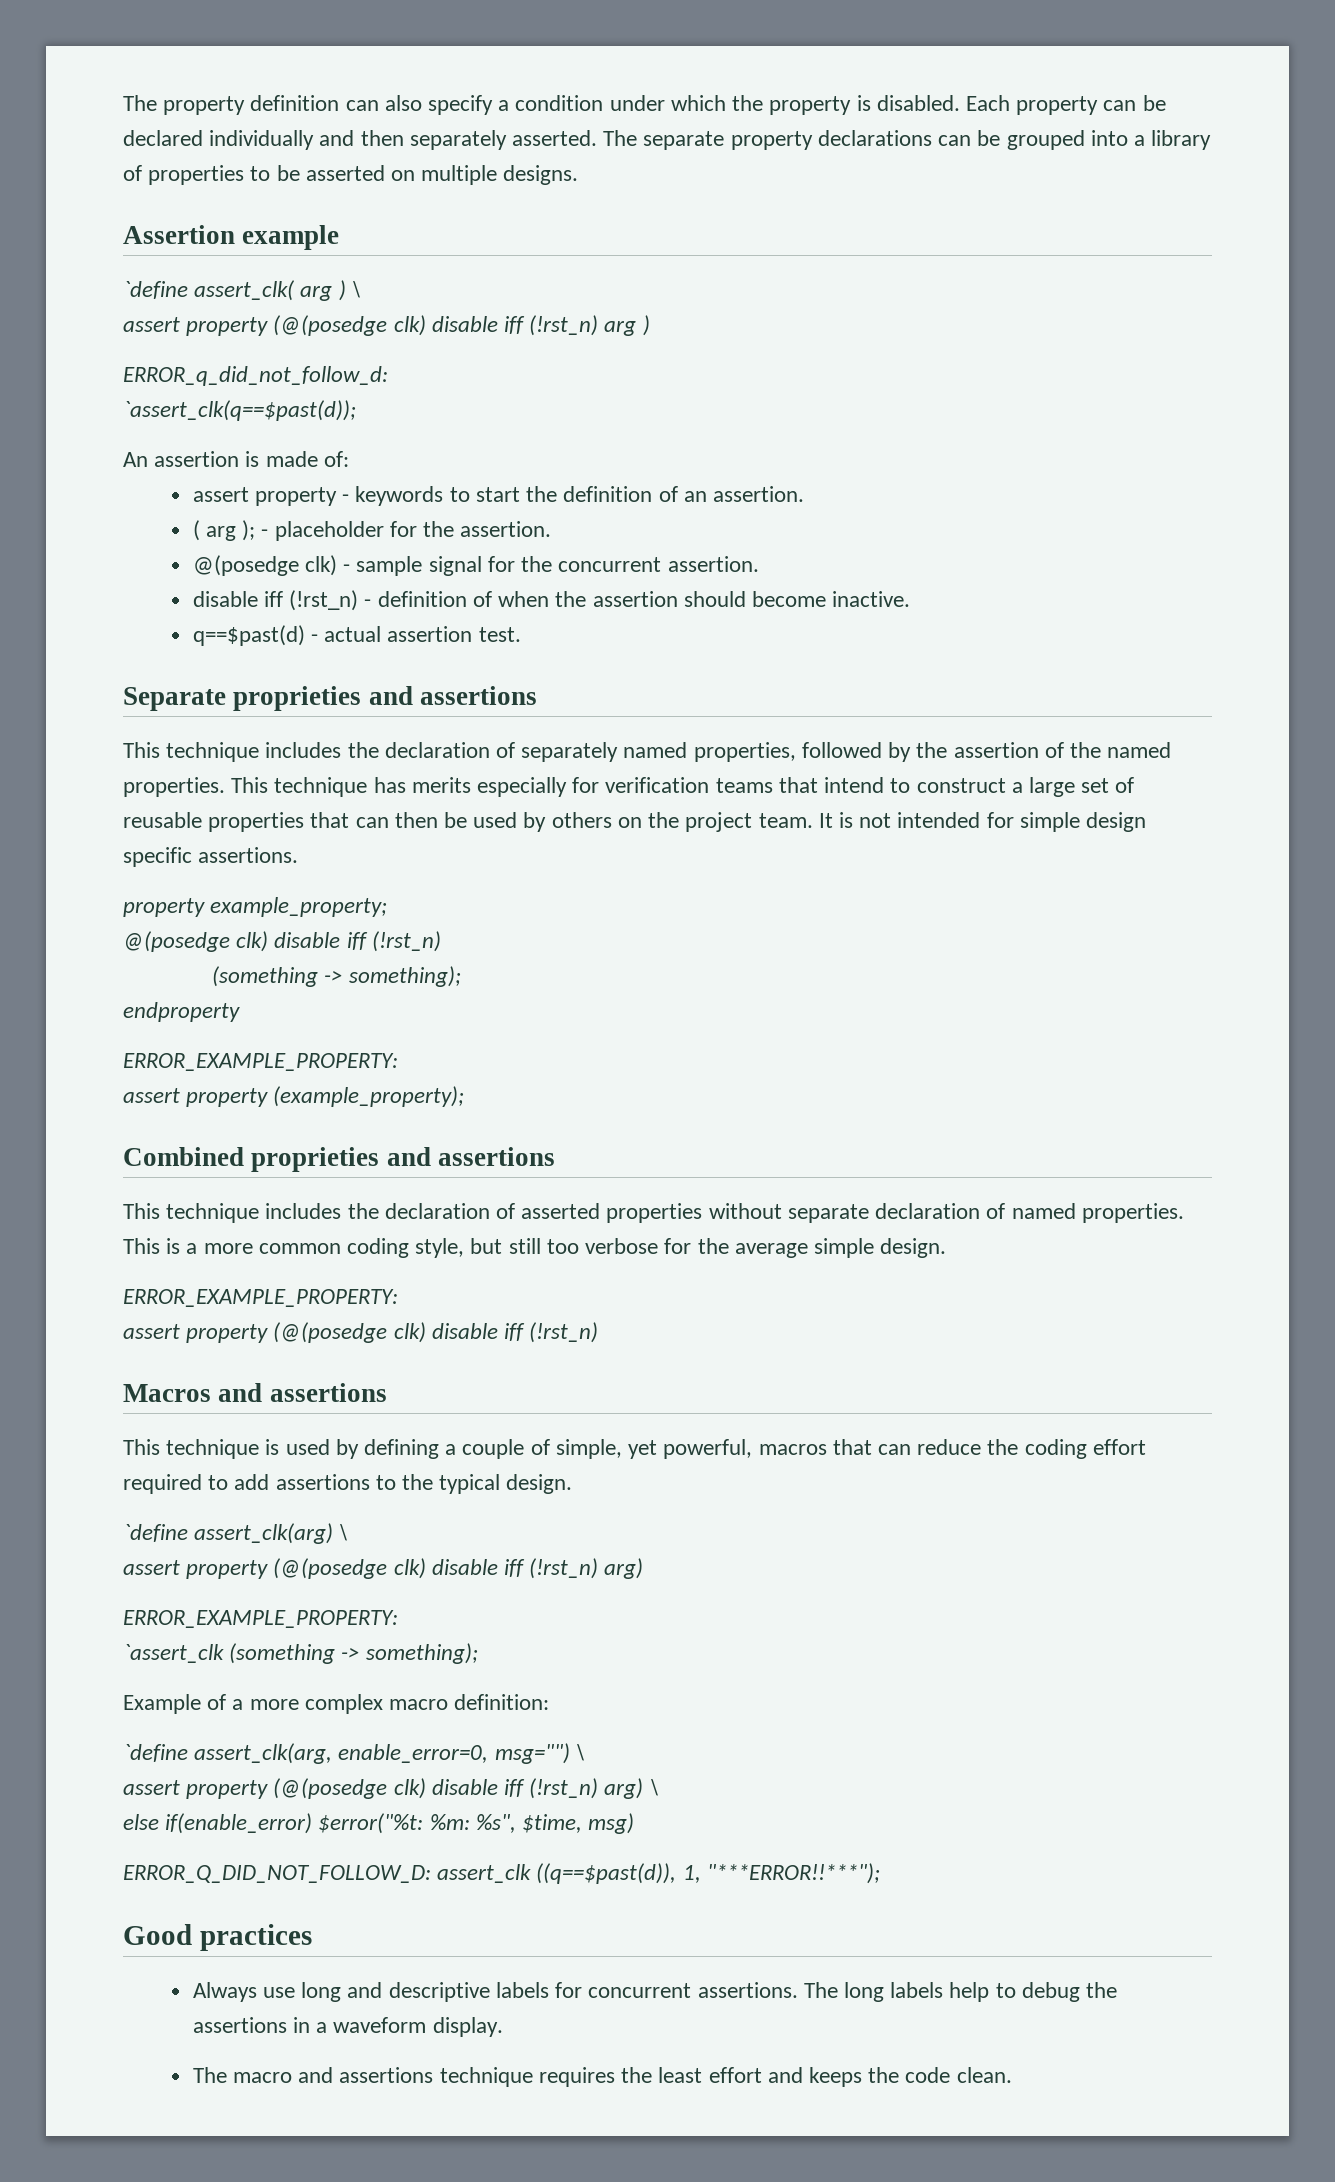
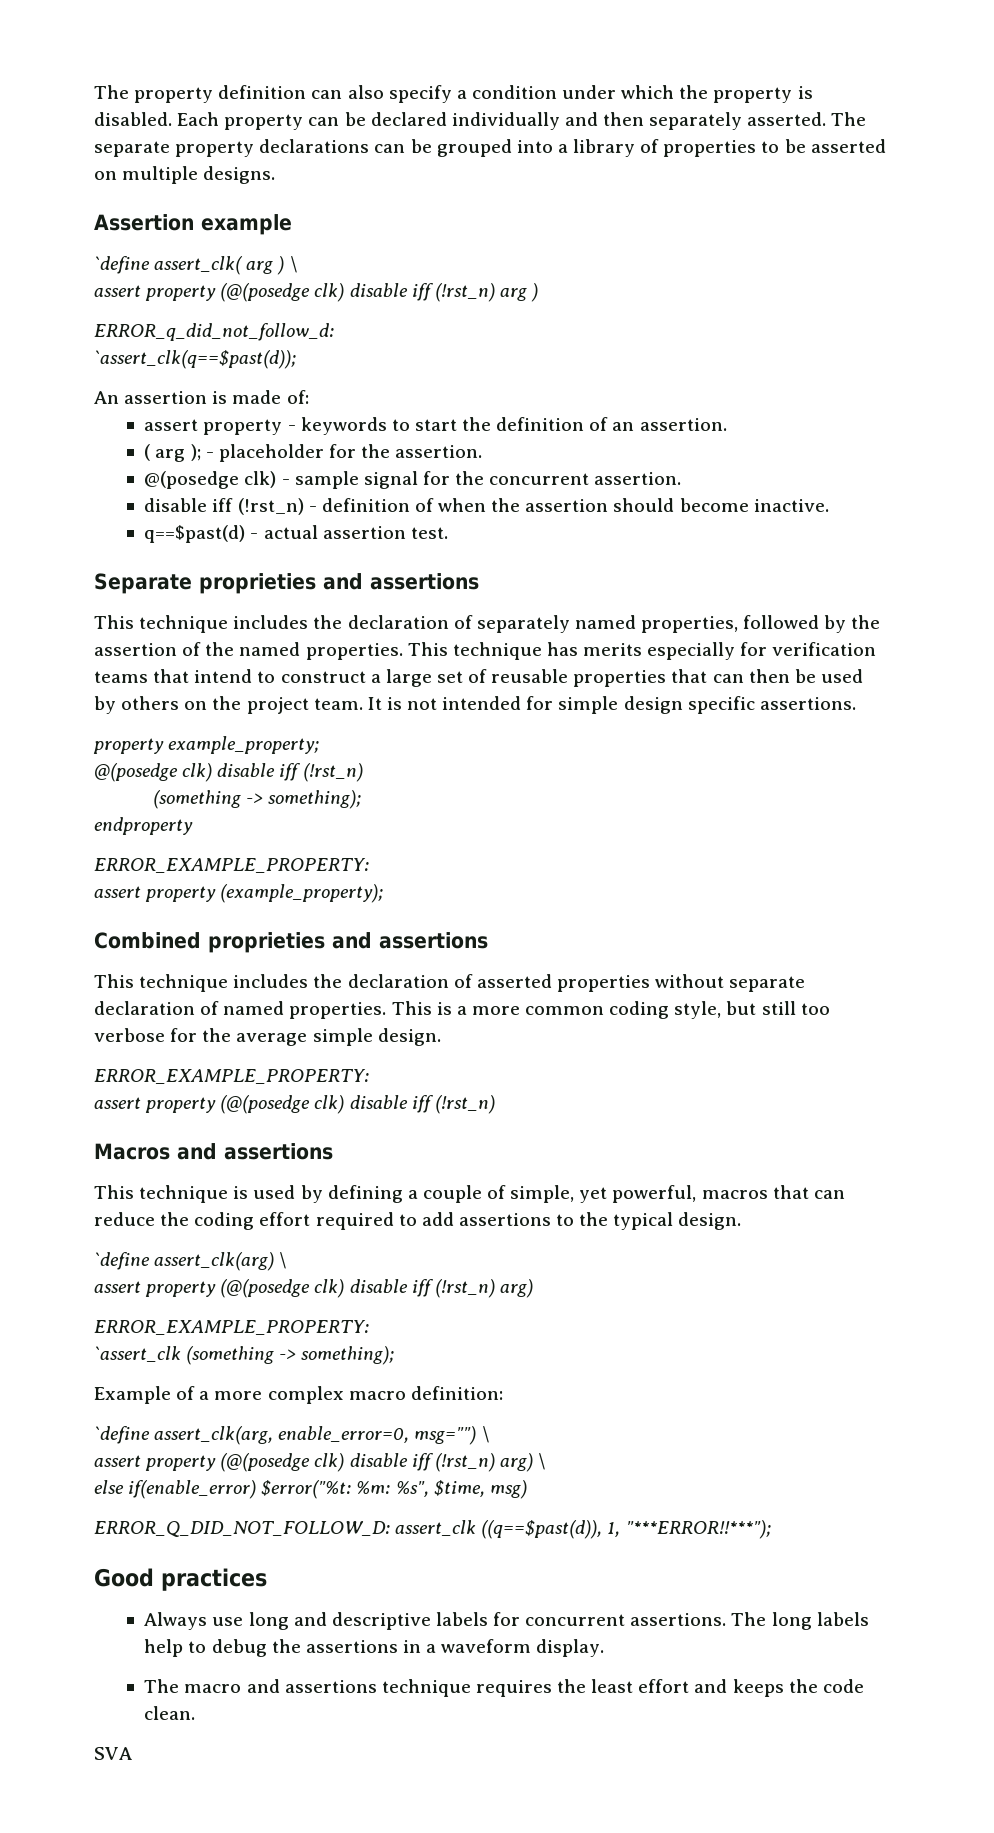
+ SVA

